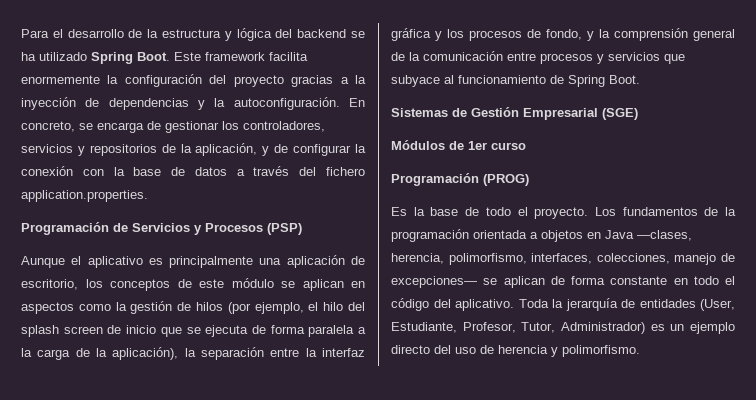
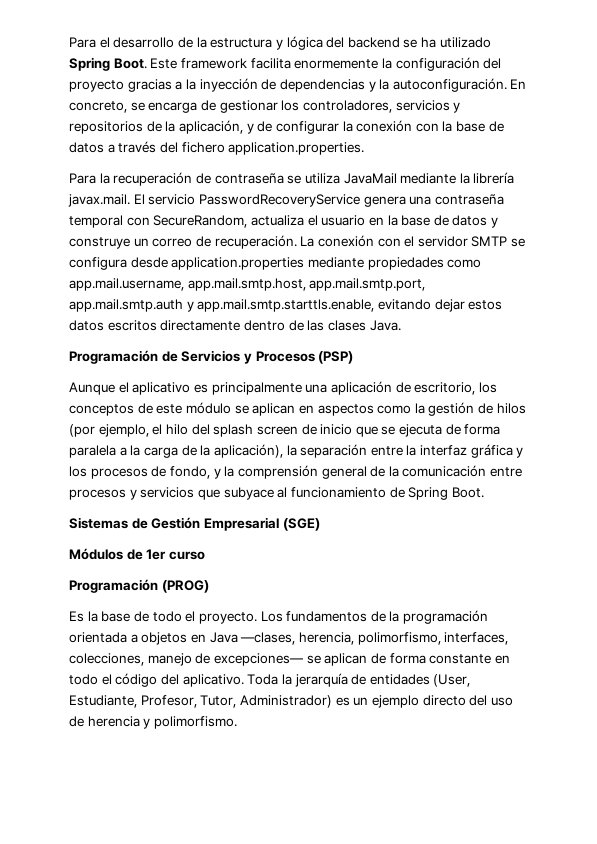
+ Para la recuperación de contraseña se utiliza JavaMail mediante la librería javax.mail. El servicio PasswordRecoveryService genera una contraseña temporal con SecureRandom, actualiza el usuario en la base de datos y construye un correo de recuperación. La conexión con el servidor SMTP se configura desde application.properties mediante propiedades como app.mail.username, app.mail.smtp.host, app.mail.smtp.port, app.mail.smtp.auth y app.mail.smtp.starttls.enable, evitando dejar estos datos escritos directamente dentro de las clases Java.

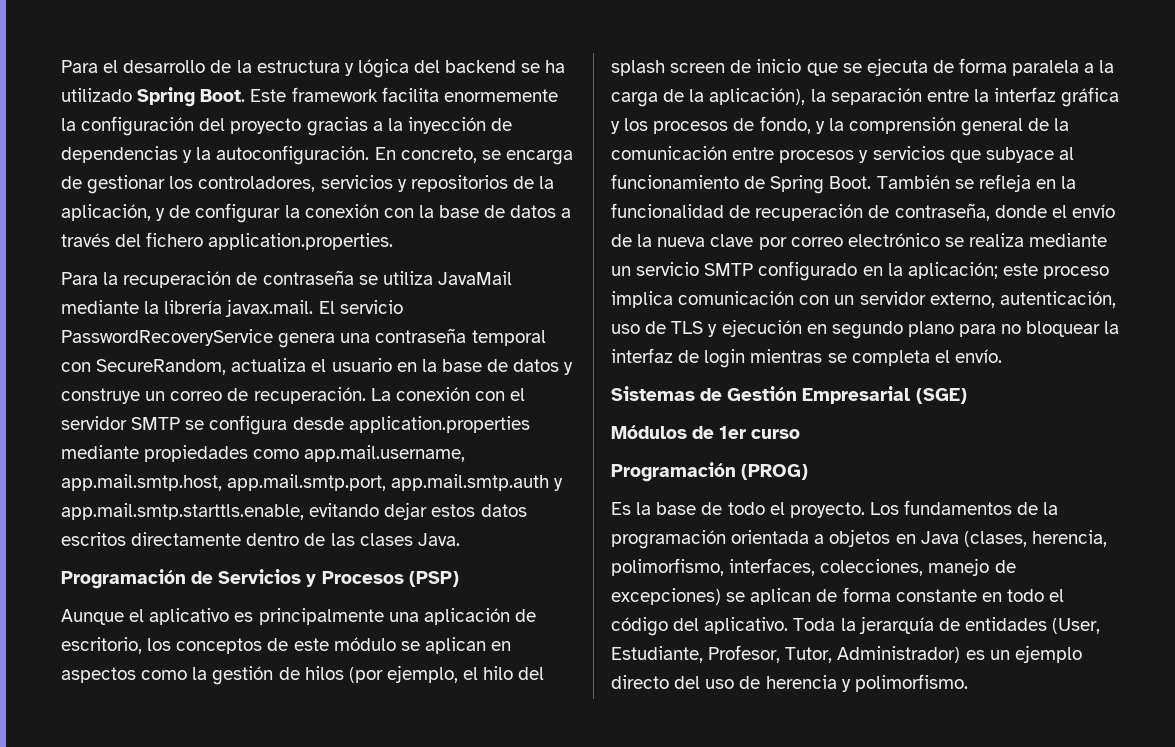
+ También se refleja en la funcionalidad de recuperación de contraseña, donde el envío de la nueva clave por correo electrónico se realiza mediante un servicio SMTP configurado en la aplicación; este proceso implica comunicación con un servidor externo, autenticación, uso de TLS y ejecución en segundo plano para no bloquear la interfaz de login mientras se completa el envío.
- Los fundamentos de la programación orientada a objetos en Java —clases, herencia, polimorfismo, interfaces, colecciones, manejo de excepciones— se aplican de forma constante en todo el código del aplicativo.
+ Los fundamentos de la programación orientada a objetos en Java (clases, herencia, polimorfismo, interfaces, colecciones, manejo de excepciones) se aplican de forma constante en todo el código del aplicativo.

